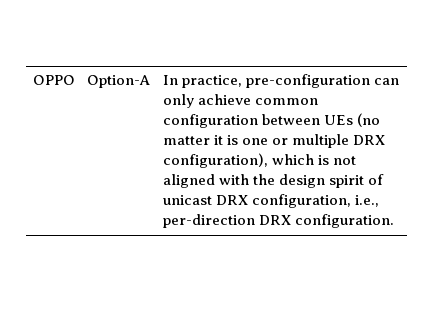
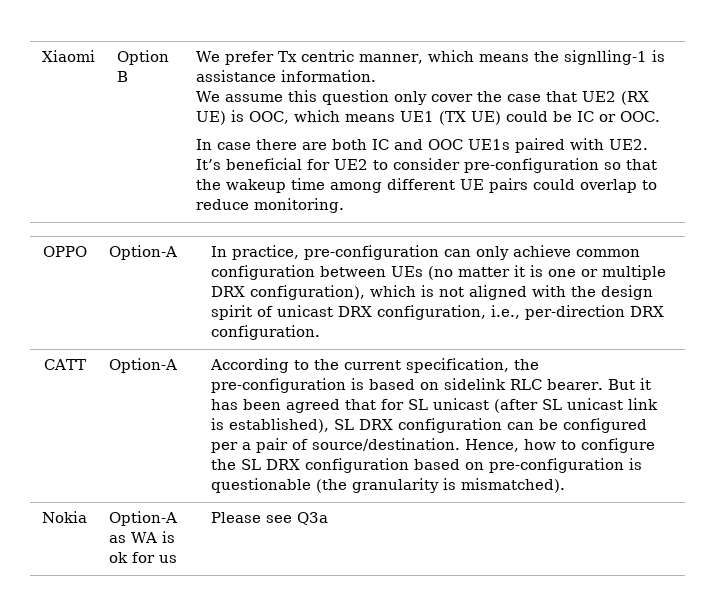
+ Xiaomi | Option B | We prefer Tx centric manner, which means the signlling-1 is assistance information.
+ We assume this question only cover the case that UE2 (RX UE) is OOC, which means UE1 (TX UE) could be IC or OOC.
+ In case there are both IC and OOC UE1s paired with UE2. It’s beneficial for UE2 to consider pre-configuration so that the wakeup time among different UE pairs could overlap to reduce monitoring.
+ CATT | Option-A | According to the current specification, the pre-configuration is based on sidelink RLC bearer. But it has been agreed that for SL unicast (after SL unicast link is established), SL DRX configuration can be configured per a pair of source/destination. Hence, how to configure the SL DRX configuration based on pre-configuration is questionable (the granularity is mismatched).
+ Nokia | Option-A as WA is ok for us | Please see Q3a

